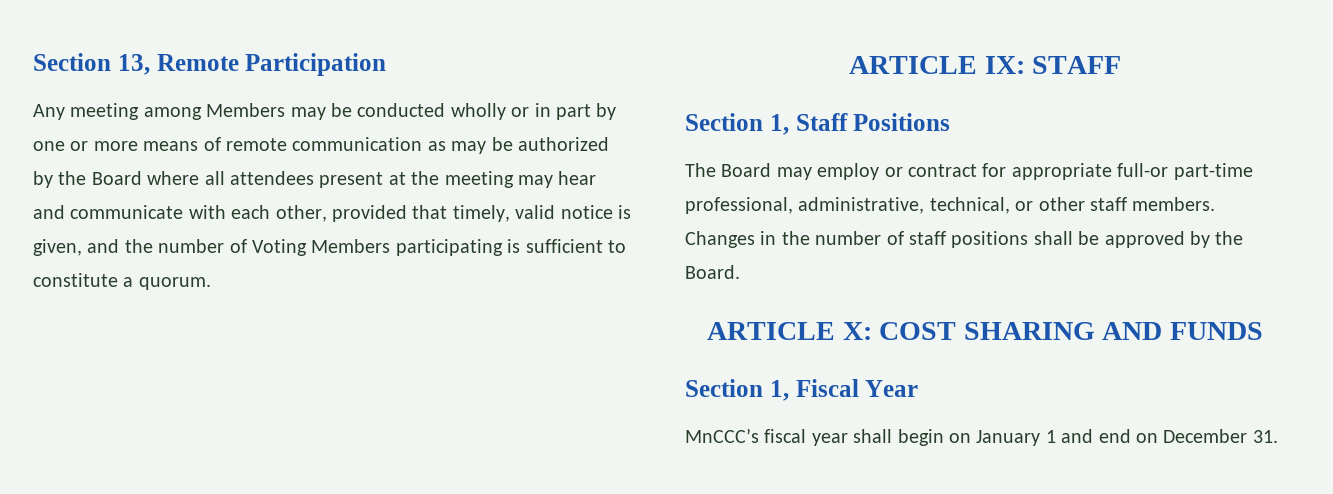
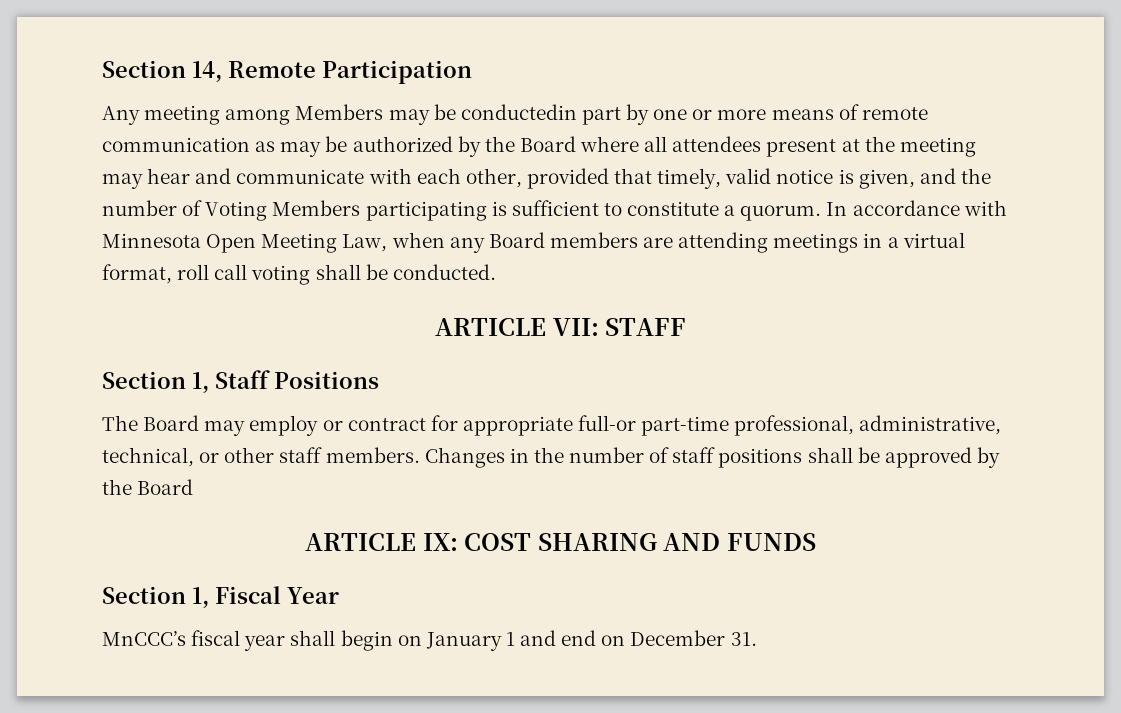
- Section 13, Remote Participation
+ Section 14, Remote Participation
- Any meeting among Members may be conducted wholly or in part by one or more means of remote communication as may be authorized by the Board where all attendees present at the meeting may hear and communicate with each other, provided that timely, valid notice is given, and the number of Voting Members participating is sufficient to constitute a quorum.
- ARTICLE IX: STAFF
+ Any meeting among Members may be conductedin part by one or more means of remote communication as may be authorized by the Board where all attendees present at the meeting may hear and communicate with each other, provided that timely, valid notice is given, and the number of Voting Members participating is sufficient to constitute a quorum. In accordance with Minnesota Open Meeting Law, when any Board members are attending meetings in a virtual format, roll call voting shall be conducted.
+ ARTICLE VII: STAFF
- Changes in the number of staff positions shall be approved by the Board.
- ARTICLE X: COST SHARING AND FUNDS
+ Changes in the number of staff positions shall be approved by the Board
+ ARTICLE IX: COST SHARING AND FUNDS

